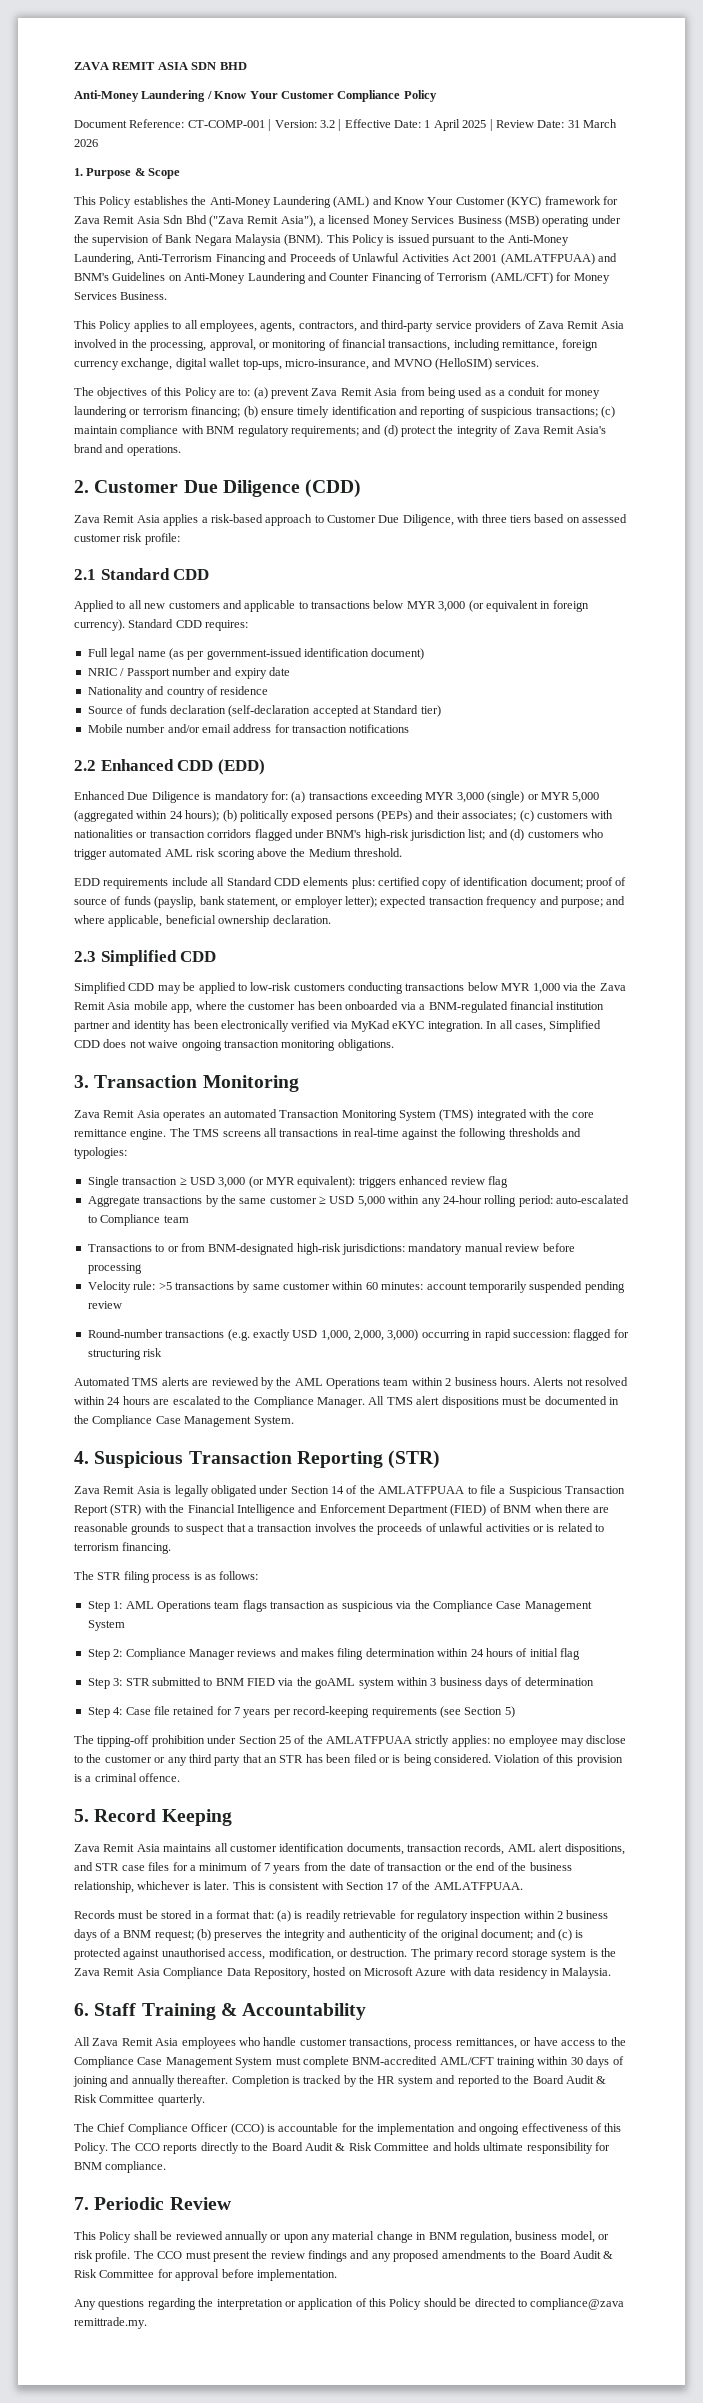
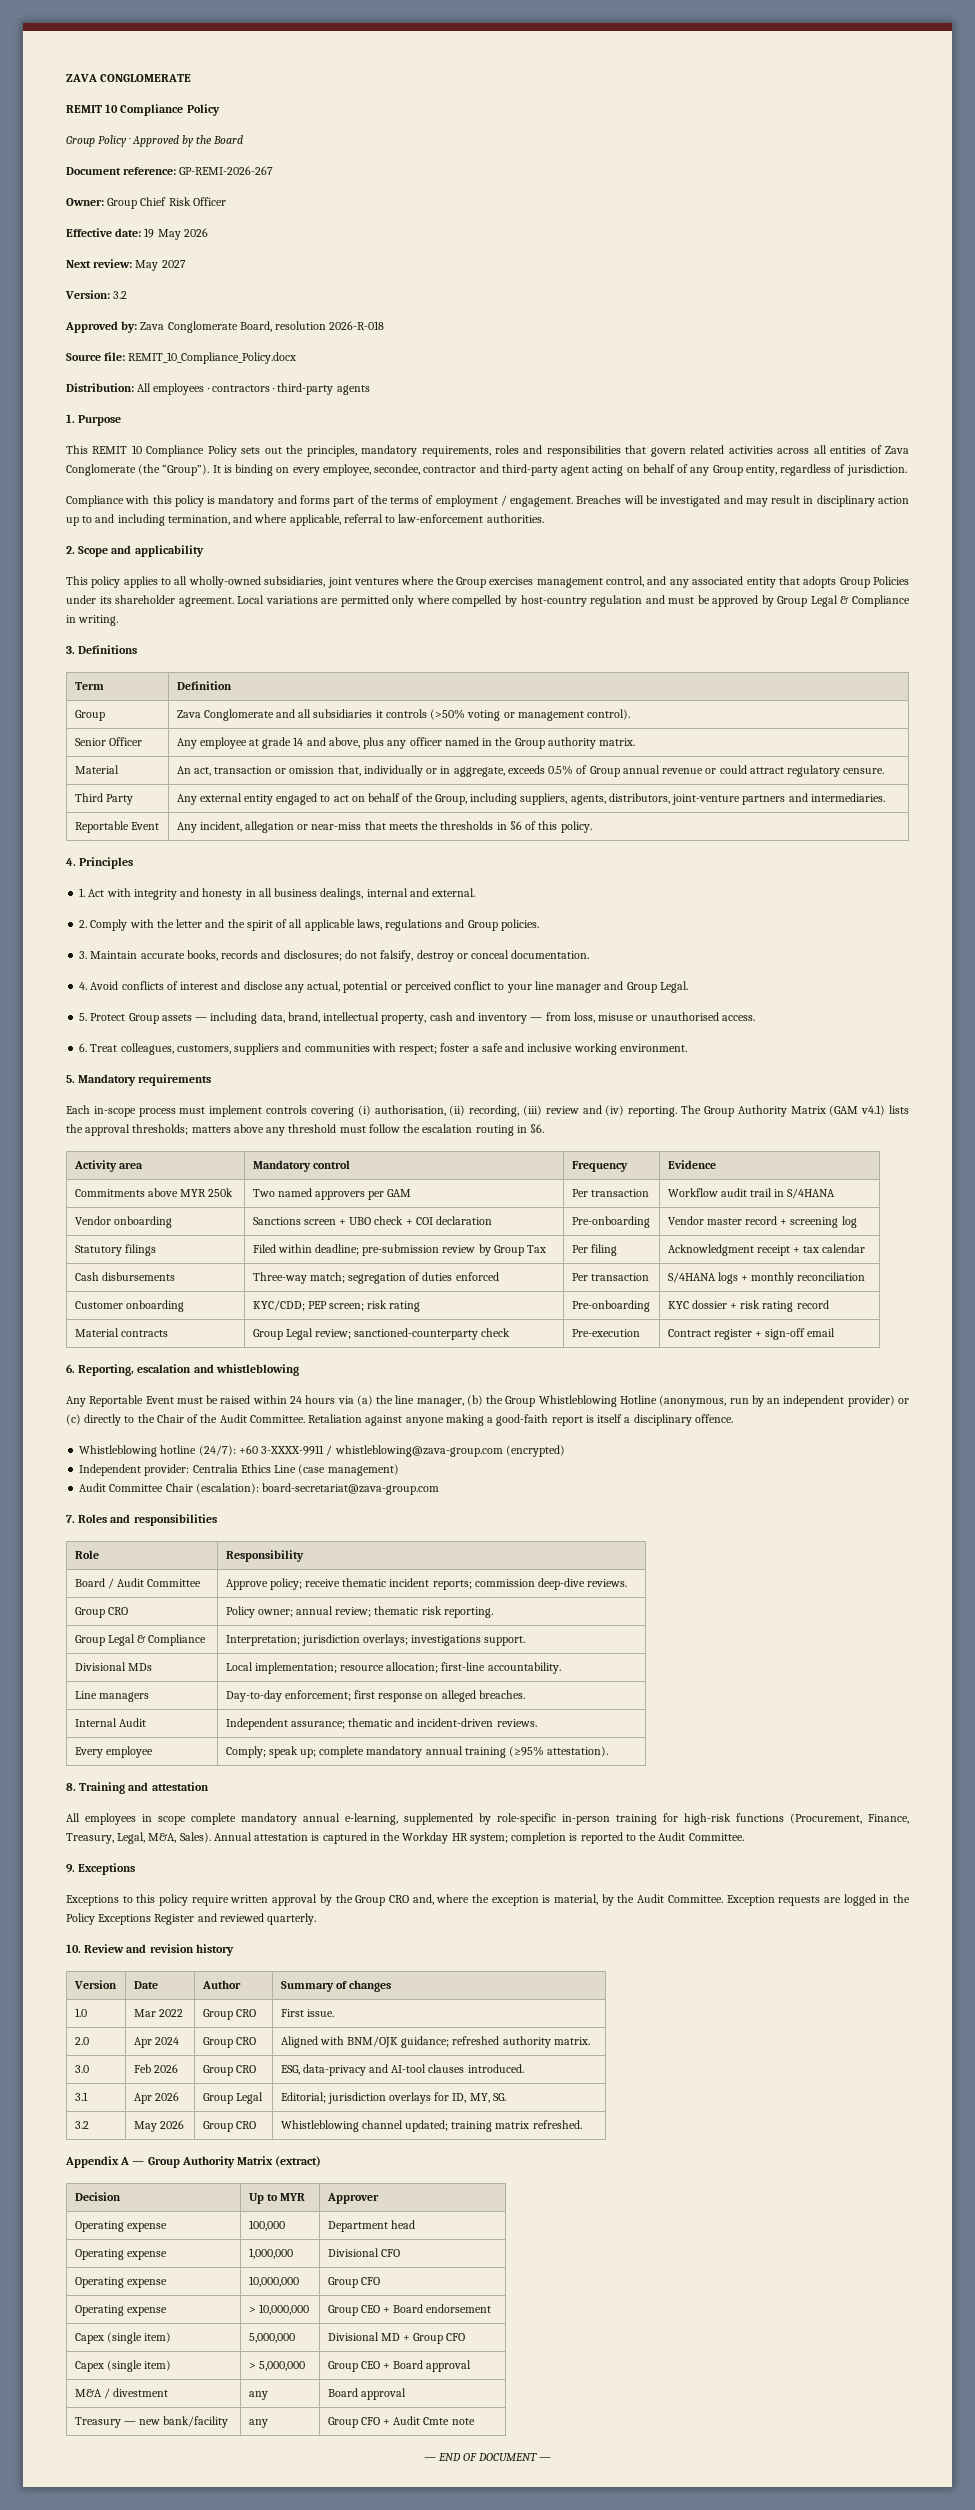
- ZAVA REMIT ASIA SDN BHD
- Anti-Money Laundering / Know Your Customer Compliance Policy
- Document Reference: CT-COMP-001 | Version: 3.2 | Effective Date: 1 April 2025 | Review Date: 31 March 2026
+ ZAVA CONGLOMERATE
+ REMIT 10 Compliance Policy
+ Group Policy · Approved by the Board
+ Document reference: GP-REMI-2026-267
+ Owner: Group Chief Risk Officer
+ Effective date: 19 May 2026
+ Next review: May 2027
+ Version: 3.2
+ Approved by: Zava Conglomerate Board, resolution 2026-R-018
+ Source file: REMIT_10_Compliance_Policy.docx
+ Distribution: All employees · contractors · third-party agents
- 1. Purpose & Scope
- This Policy establishes the Anti-Money Laundering (AML) and Know Your Customer (KYC) framework for Zava Remit Asia Sdn Bhd ("Zava Remit Asia"), a licensed Money Services Business (MSB) operating under the supervision of Bank Negara Malaysia (BNM). This Policy is issued pursuant to the Anti-Money Laundering, Anti-Terrorism Financing and Proceeds of Unlawful Activities Act 2001 (AMLATFPUAA) and BNM's Guidelines on Anti-Money Laundering and Counter Financing of Terrorism (AML/CFT) for Money Services Business.
- This Policy applies to all employees, agents, contractors, and third-party service providers of Zava Remit Asia involved in the processing, approval, or monitoring of financial transactions, including remittance, foreign currency exchange, digital wallet top-ups, micro-insurance, and MVNO (HelloSIM) services.
- The objectives of this Policy are to: (a) prevent Zava Remit Asia from being used as a conduit for money laundering or terrorism financing; (b) ensure timely identification and reporting of suspicious transactions; (c) maintain compliance with BNM regulatory requirements; and (d) protect the integrity of Zava Remit Asia's brand and operations.
- 2. Customer Due Diligence (CDD)
- Zava Remit Asia applies a risk-based approach to Customer Due Diligence, with three tiers based on assessed customer risk profile:
- 2.1 Standard CDD
- Applied to all new customers and applicable to transactions below MYR 3,000 (or equivalent in foreign currency). Standard CDD requires:
- Full legal name (as per government-issued identification document)
- NRIC / Passport number and expiry date
- Nationality and country of residence
- Source of funds declaration (self-declaration accepted at Standard tier)
- Mobile number and/or email address for transaction notifications
- 2.2 Enhanced CDD (EDD)
- Enhanced Due Diligence is mandatory for: (a) transactions exceeding MYR 3,000 (single) or MYR 5,000 (aggregated within 24 hours); (b) politically exposed persons (PEPs) and their associates; (c) customers with nationalities or transaction corridors flagged under BNM's high-risk jurisdiction list; and (d) customers who trigger automated AML risk scoring above the Medium threshold.
- EDD requirements include all Standard CDD elements plus: certified copy of identification document; proof of source of funds (payslip, bank statement, or employer letter); expected transaction frequency and purpose; and where applicable, beneficial ownership declaration.
- 2.3 Simplified CDD
- Simplified CDD may be applied to low-risk customers conducting transactions below MYR 1,000 via the Zava Remit Asia mobile app, where the customer has been onboarded via a BNM-regulated financial institution partner and identity has been electronically verified via MyKad eKYC integration. In all cases, Simplified CDD does not waive ongoing transaction monitoring obligations.
- 3. Transaction Monitoring
- Zava Remit Asia operates an automated Transaction Monitoring System (TMS) integrated with the core remittance engine. The TMS screens all transactions in real-time against the following thresholds and typologies:
- Single transaction ≥ USD 3,000 (or MYR equivalent): triggers enhanced review flag
- Aggregate transactions by the same customer ≥ USD 5,000 within any 24-hour rolling period: auto-escalated to Compliance team
- Transactions to or from BNM-designated high-risk jurisdictions: mandatory manual review before processing
- Velocity rule: >5 transactions by same customer within 60 minutes: account temporarily suspended pending review
- Round-number transactions (e.g. exactly USD 1,000, 2,000, 3,000) occurring in rapid succession: flagged for structuring risk
- Automated TMS alerts are reviewed by the AML Operations team within 2 business hours. Alerts not resolved within 24 hours are escalated to the Compliance Manager. All TMS alert dispositions must be documented in the Compliance Case Management System.
- 4. Suspicious Transaction Reporting (STR)
- Zava Remit Asia is legally obligated under Section 14 of the AMLATFPUAA to file a Suspicious Transaction Report (STR) with the Financial Intelligence and Enforcement Department (FIED) of BNM when there are reasonable grounds to suspect that a transaction involves the proceeds of unlawful activities or is related to terrorism financing.
- The STR filing process is as follows:
- Step 1: AML Operations team flags transaction as suspicious via the Compliance Case Management System
- Step 2: Compliance Manager reviews and makes filing determination within 24 hours of initial flag
- Step 3: STR submitted to BNM FIED via the goAML system within 3 business days of determination
- Step 4: Case file retained for 7 years per record-keeping requirements (see Section 5)
- The tipping-off prohibition under Section 25 of the AMLATFPUAA strictly applies: no employee may disclose to the customer or any third party that an STR has been filed or is being considered. Violation of this provision is a criminal offence.
- 5. Record Keeping
- Zava Remit Asia maintains all customer identification documents, transaction records, AML alert dispositions, and STR case files for a minimum of 7 years from the date of transaction or the end of the business relationship, whichever is later. This is consistent with Section 17 of the AMLATFPUAA.
- Records must be stored in a format that: (a) is readily retrievable for regulatory inspection within 2 business days of a BNM request; (b) preserves the integrity and authenticity of the original document; and (c) is protected against unauthorised access, modification, or destruction. The primary record storage system is the Zava Remit Asia Compliance Data Repository, hosted on Microsoft Azure with data residency in Malaysia.
- 6. Staff Training & Accountability
- All Zava Remit Asia employees who handle customer transactions, process remittances, or have access to the Compliance Case Management System must complete BNM-accredited AML/CFT training within 30 days of joining and annually thereafter. Completion is tracked by the HR system and reported to the Board Audit & Risk Committee quarterly.
- The Chief Compliance Officer (CCO) is accountable for the implementation and ongoing effectiveness of this Policy. The CCO reports directly to the Board Audit & Risk Committee and holds ultimate responsibility for BNM compliance.
- 7. Periodic Review
- This Policy shall be reviewed annually or upon any material change in BNM regulation, business model, or risk profile. The CCO must present the review findings and any proposed amendments to the Board Audit & Risk Committee for approval before implementation.
- Any questions regarding the interpretation or application of this Policy should be directed to compliance@zava remittrade.my.
+ 1. Purpose
+ This REMIT 10 Compliance Policy sets out the principles, mandatory requirements, roles and responsibilities that govern related activities across all entities of Zava Conglomerate (the “Group”). It is binding on every employee, secondee, contractor and third-party agent acting on behalf of any Group entity, regardless of jurisdiction.
+ Compliance with this policy is mandatory and forms part of the terms of employment / engagement. Breaches will be investigated and may result in disciplinary action up to and including termination, and where applicable, referral to law-enforcement authorities.
+ 2. Scope and applicability
+ This policy applies to all wholly-owned subsidiaries, joint ventures where the Group exercises management control, and any associated entity that adopts Group Policies under its shareholder agreement. Local variations are permitted only where compelled by host-country regulation and must be approved by Group Legal & Compliance in writing.
+ 3. Definitions
+ Term | Definition
+ Group | Zava Conglomerate and all subsidiaries it controls (>50% voting or management control).
+ Senior Officer | Any employee at grade 14 and above, plus any officer named in the Group authority matrix.
+ Material | An act, transaction or omission that, individually or in aggregate, exceeds 0.5% of Group annual revenue or could attract regulatory censure.
+ Third Party | Any external entity engaged to act on behalf of the Group, including suppliers, agents, distributors, joint-venture partners and intermediaries.
+ Reportable Event | Any incident, allegation or near-miss that meets the thresholds in §6 of this policy.
+ 4. Principles
+ 1. Act with integrity and honesty in all business dealings, internal and external.
+ 2. Comply with the letter and the spirit of all applicable laws, regulations and Group policies.
+ 3. Maintain accurate books, records and disclosures; do not falsify, destroy or conceal documentation.
+ 4. Avoid conflicts of interest and disclose any actual, potential or perceived conflict to your line manager and Group Legal.
+ 5. Protect Group assets — including data, brand, intellectual property, cash and inventory — from loss, misuse or unauthorised access.
+ 6. Treat colleagues, customers, suppliers and communities with respect; foster a safe and inclusive working environment.
+ 5. Mandatory requirements
+ Each in-scope process must implement controls covering (i) authorisation, (ii) recording, (iii) review and (iv) reporting. The Group Authority Matrix (GAM v4.1) lists the approval thresholds; matters above any threshold must follow the escalation routing in §6.
+ Activity area | Mandatory control | Frequency | Evidence
+ Commitments above MYR 250k | Two named approvers per GAM | Per transaction | Workflow audit trail in S/4HANA
+ Vendor onboarding | Sanctions screen + UBO check + COI declaration | Pre-onboarding | Vendor master record + screening log
+ Statutory filings | Filed within deadline; pre-submission review by Group Tax | Per filing | Acknowledgment receipt + tax calendar
+ Cash disbursements | Three-way match; segregation of duties enforced | Per transaction | S/4HANA logs + monthly reconciliation
+ Customer onboarding | KYC/CDD; PEP screen; risk rating | Pre-onboarding | KYC dossier + risk rating record
+ Material contracts | Group Legal review; sanctioned-counterparty check | Pre-execution | Contract register + sign-off email
+ 6. Reporting, escalation and whistleblowing
+ Any Reportable Event must be raised within 24 hours via (a) the line manager, (b) the Group Whistleblowing Hotline (anonymous, run by an independent provider) or (c) directly to the Chair of the Audit Committee. Retaliation against anyone making a good-faith report is itself a disciplinary offence.
+ Whistleblowing hotline (24/7): +60 3-XXXX-9911 / whistleblowing@zava-group.com (encrypted)
+ Independent provider: Centralia Ethics Line (case management)
+ Audit Committee Chair (escalation): board-secretariat@zava-group.com
+ 7. Roles and responsibilities
+ Role | Responsibility
+ Board / Audit Committee | Approve policy; receive thematic incident reports; commission deep-dive reviews.
+ Group CRO | Policy owner; annual review; thematic risk reporting.
+ Group Legal & Compliance | Interpretation; jurisdiction overlays; investigations support.
+ Divisional MDs | Local implementation; resource allocation; first-line accountability.
+ Line managers | Day-to-day enforcement; first response on alleged breaches.
+ Internal Audit | Independent assurance; thematic and incident-driven reviews.
+ Every employee | Comply; speak up; complete mandatory annual training (≥95% attestation).
+ 8. Training and attestation
+ All employees in scope complete mandatory annual e-learning, supplemented by role-specific in-person training for high-risk functions (Procurement, Finance, Treasury, Legal, M&A, Sales). Annual attestation is captured in the Workday HR system; completion is reported to the Audit Committee.
+ 9. Exceptions
+ Exceptions to this policy require written approval by the Group CRO and, where the exception is material, by the Audit Committee. Exception requests are logged in the Policy Exceptions Register and reviewed quarterly.
+ 10. Review and revision history
+ Version | Date | Author | Summary of changes
+ 1.0 | Mar 2022 | Group CRO | First issue.
+ 2.0 | Apr 2024 | Group CRO | Aligned with BNM/OJK guidance; refreshed authority matrix.
+ 3.0 | Feb 2026 | Group CRO | ESG, data-privacy and AI-tool clauses introduced.
+ 3.1 | Apr 2026 | Group Legal | Editorial; jurisdiction overlays for ID, MY, SG.
+ 3.2 | May 2026 | Group CRO | Whistleblowing channel updated; training matrix refreshed.
+ Appendix A — Group Authority Matrix (extract)
+ Decision | Up to MYR | Approver
+ Operating expense | 100,000 | Department head
+ Operating expense | 1,000,000 | Divisional CFO
+ Operating expense | 10,000,000 | Group CFO
+ Operating expense | > 10,000,000 | Group CEO + Board endorsement
+ Capex (single item) | 5,000,000 | Divisional MD + Group CFO
+ Capex (single item) | > 5,000,000 | Group CEO + Board approval
+ M&A / divestment | any | Board approval
+ Treasury — new bank/facility | any | Group CFO + Audit Cmte note
+ — END OF DOCUMENT —

